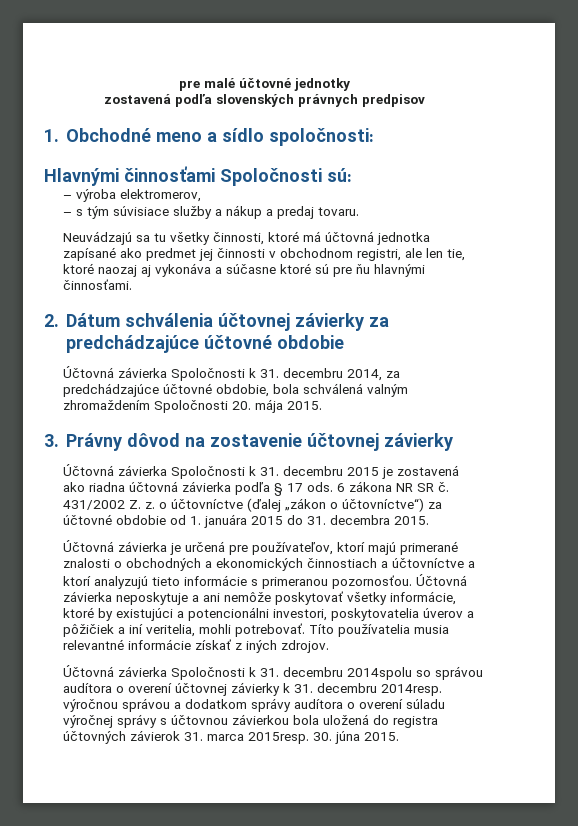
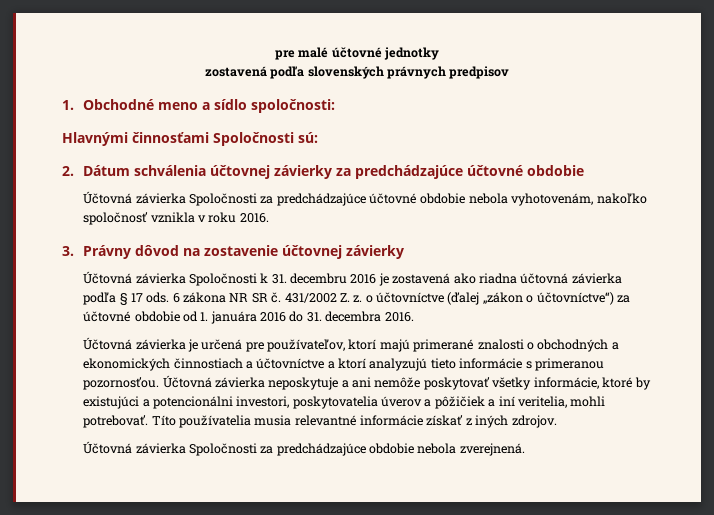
- – výroba elektromerov,
- – s tým súvisiace služby a nákup a predaj tovaru.
- Neuvádzajú sa tu všetky činnosti, ktoré má účtovná jednotka zapísané ako predmet jej činnosti v obchodnom registri, ale len tie, ktoré naozaj aj vykonáva a súčasne ktoré sú pre ňu hlavnými činnosťami.
- Účtovná závierka Spoločnosti k 31. decembru 2014, za predchádzajúce účtovné obdobie, bola schválená valným zhromaždením Spoločnosti 20. mája 2015.
+ Účtovná závierka Spoločnosti za predchádzajúce účtovné obdobie nebola vyhotovenám, nakoľko spoločnosť vznikla v roku 2016.
- Účtovná závierka Spoločnosti k 31. decembru 2015 je zostavená ako riadna účtovná závierka podľa § 17 ods.
+ Účtovná závierka Spoločnosti k 31. decembru 2016 je zostavená ako riadna účtovná závierka podľa § 17 ods.
- 431/2002 Z. z. o účtovníctve (ďalej „zákon o účtovníctve“) za účtovné obdobie od 1. januára 2015 do 31. decembra 2015.
+ 431/2002 Z. z. o účtovníctve (ďalej „zákon o účtovníctve“) za účtovné obdobie od 1. januára 2016 do 31. decembra 2016.
- Účtovná závierka Spoločnosti k 31. decembru 2014spolu so správou audítora o overení účtovnej závierky k 31. decembru 2014resp. výročnou správou a dodatkom správy audítora o overení súladu výročnej správy s účtovnou závierkou bola uložená do registra účtovných závierok 31. marca 2015resp. 30. júna 2015.
+ Účtovná závierka Spoločnosti za predchádzajúce obdobie nebola zverejnená.

